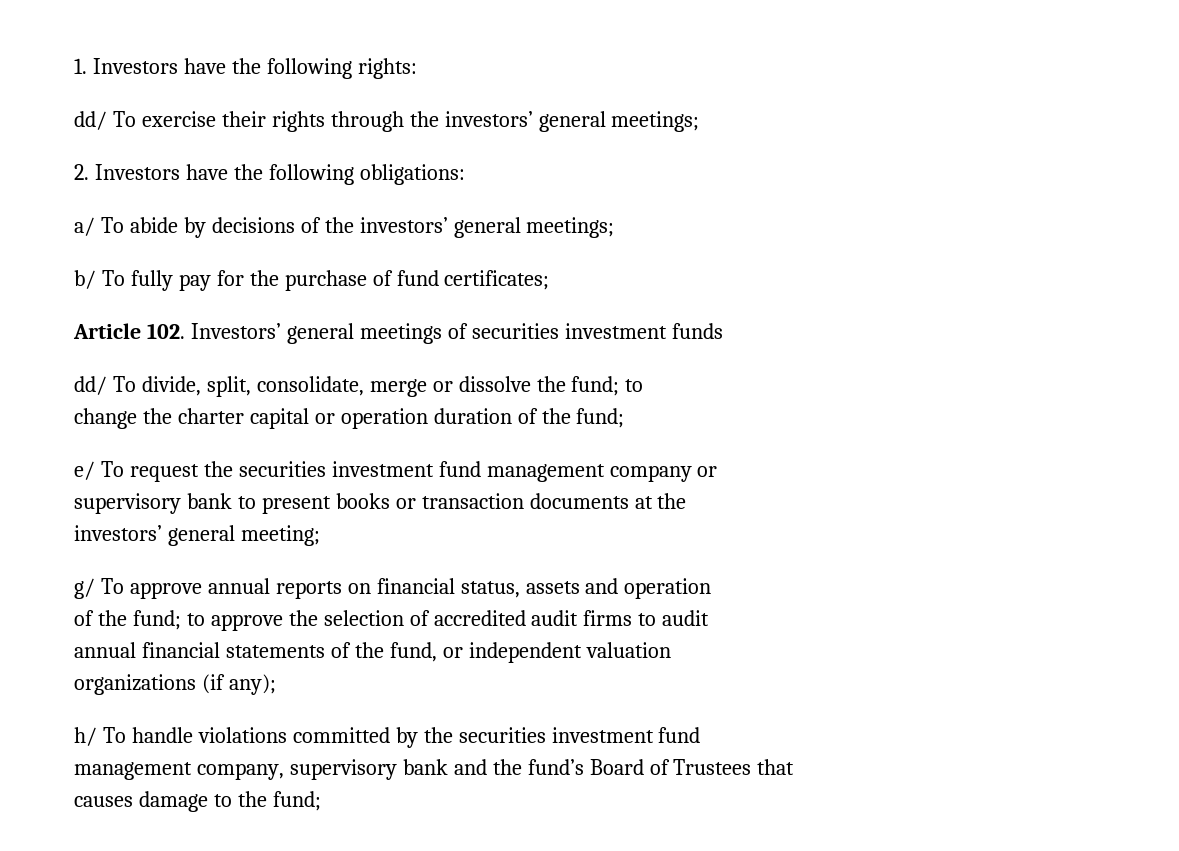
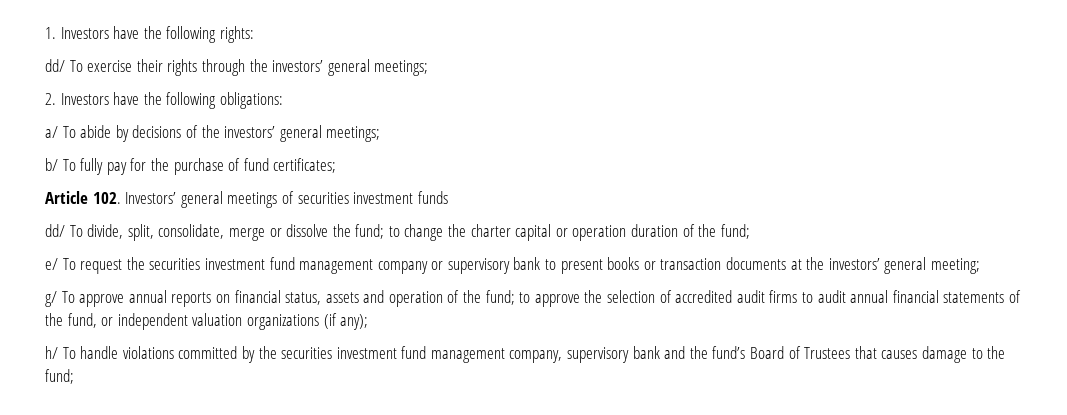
- dd/ To divide, split, consolidate, merge or dissolve the fund; to
- change the charter capital or operation duration of the fund;
+ dd/ To divide, split, consolidate, merge or dissolve the fund; to change the charter capital or operation duration of the fund;
- e/ To request the securities investment fund management company or
- supervisory bank to present books or transaction documents at the
- investors’ general meeting;
+ e/ To request the securities investment fund management company or supervisory bank to present books or transaction documents at the investors’ general meeting;
- g/ To approve annual reports on financial status, assets and operation
- of the fund; to approve the selection of accredited audit firms to audit
- annual financial statements of the fund, or independent valuation
- organizations (if any);
+ g/ To approve annual reports on financial status, assets and operation of the fund; to approve the selection of accredited audit firms to audit annual financial statements of the fund, or independent valuation organizations (if any);
- h/ To handle violations committed by the securities investment fund
- management company, supervisory bank and the fund’s Board of Trustees that
- causes damage to the fund;
+ h/ To handle violations committed by the securities investment fund management company, supervisory bank and the fund’s Board of Trustees that causes damage to the fund;

